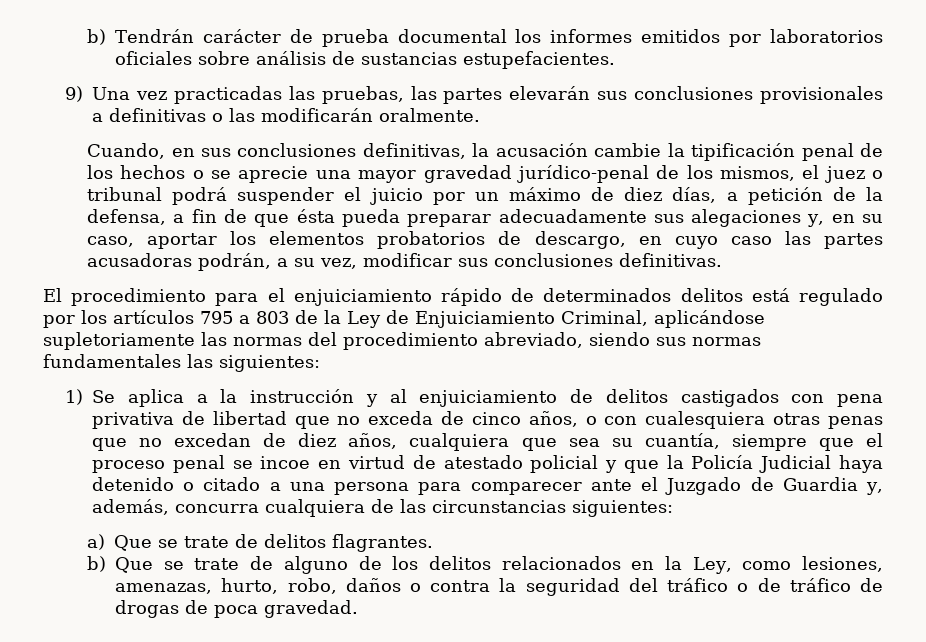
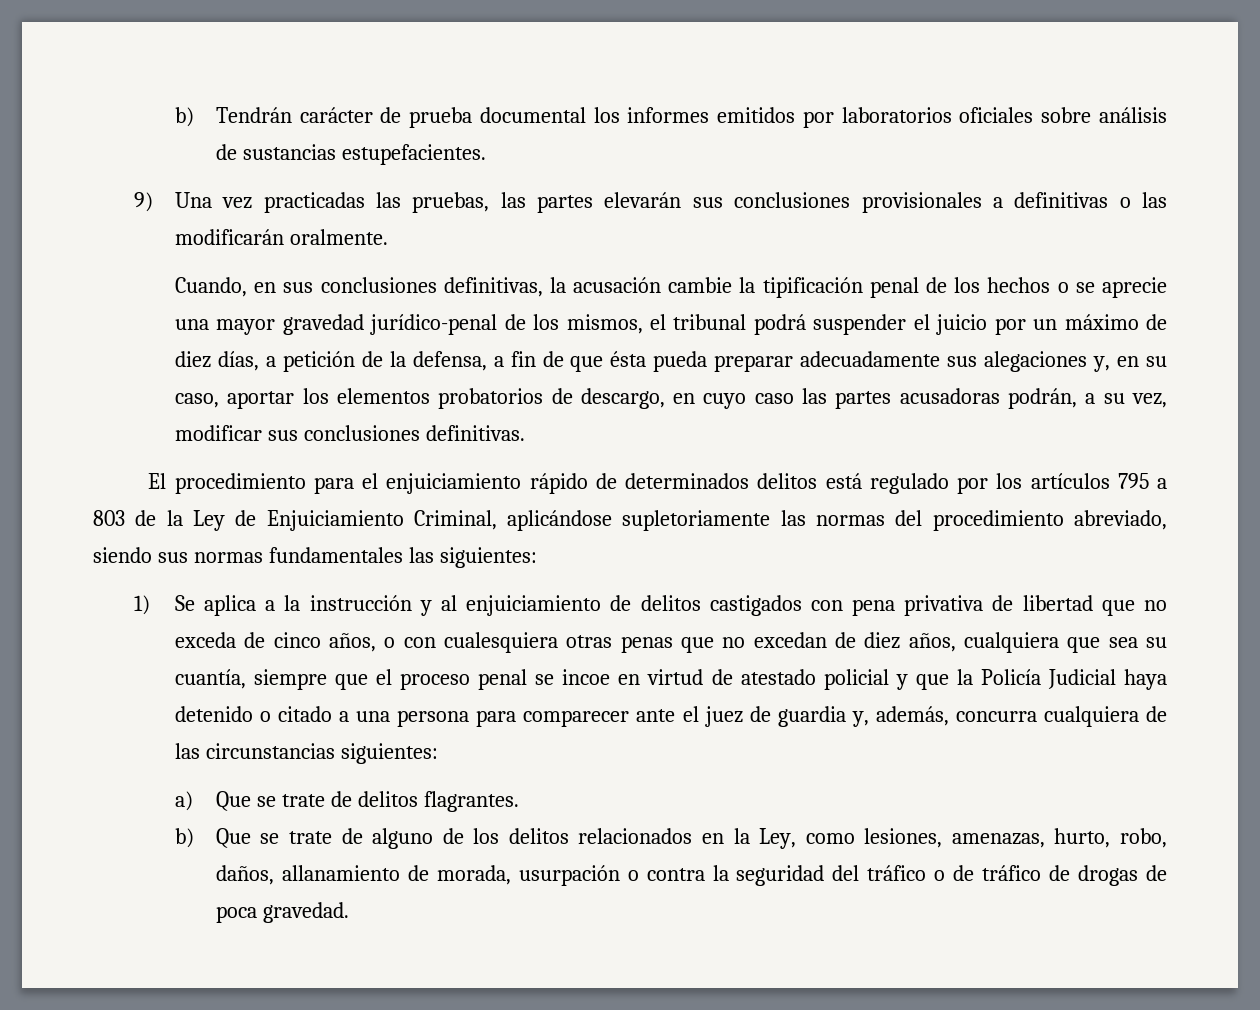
- Cuando, en sus conclusiones definitivas, la acusación cambie la tipificación penal de los hechos o se aprecie una mayor gravedad jurídico-penal de los mismos, el juez o tribunal podrá suspender el juicio por un máximo de diez días, a petición de la defensa, a fin de que ésta pueda preparar adecuadamente sus alegaciones y, en su caso, aportar los elementos probatorios de descargo, en cuyo caso las partes acusadoras podrán, a su vez, modificar sus conclusiones definitivas.
+ Cuando, en sus conclusiones definitivas, la acusación cambie la tipificación penal de los hechos o se aprecie una mayor gravedad jurídico-penal de los mismos, el tribunal podrá suspender el juicio por un máximo de diez días, a petición de la defensa, a fin de que ésta pueda preparar adecuadamente sus alegaciones y, en su caso, aportar los elementos probatorios de descargo, en cuyo caso las partes acusadoras podrán, a su vez, modificar sus conclusiones definitivas.
- 1) Se aplica a la instrucción y al enjuiciamiento de delitos castigados con pena privativa de libertad que no exceda de cinco años, o con cualesquiera otras penas que no excedan de diez años, cualquiera que sea su cuantía, siempre que el proceso penal se incoe en virtud de atestado policial y que la Policía Judicial haya detenido o citado a una persona para comparecer ante el Juzgado de Guardia y, además, concurra cualquiera de las circunstancias siguientes:
+ 1) Se aplica a la instrucción y al enjuiciamiento de delitos castigados con pena privativa de libertad que no exceda de cinco años, o con cualesquiera otras penas que no excedan de diez años, cualquiera que sea su cuantía, siempre que el proceso penal se incoe en virtud de atestado policial y que la Policía Judicial haya detenido o citado a una persona para comparecer ante el juez de guardia y, además, concurra cualquiera de las circunstancias siguientes:
- b) Que se trate de alguno de los delitos relacionados en la Ley, como lesiones, amenazas, hurto, robo, daños o contra la seguridad del tráfico o de tráfico de drogas de poca gravedad.
+ b) Que se trate de alguno de los delitos relacionados en la Ley, como lesiones, amenazas, hurto, robo, daños, allanamiento de morada, usurpación o contra la seguridad del tráfico o de tráfico de drogas de poca gravedad.

